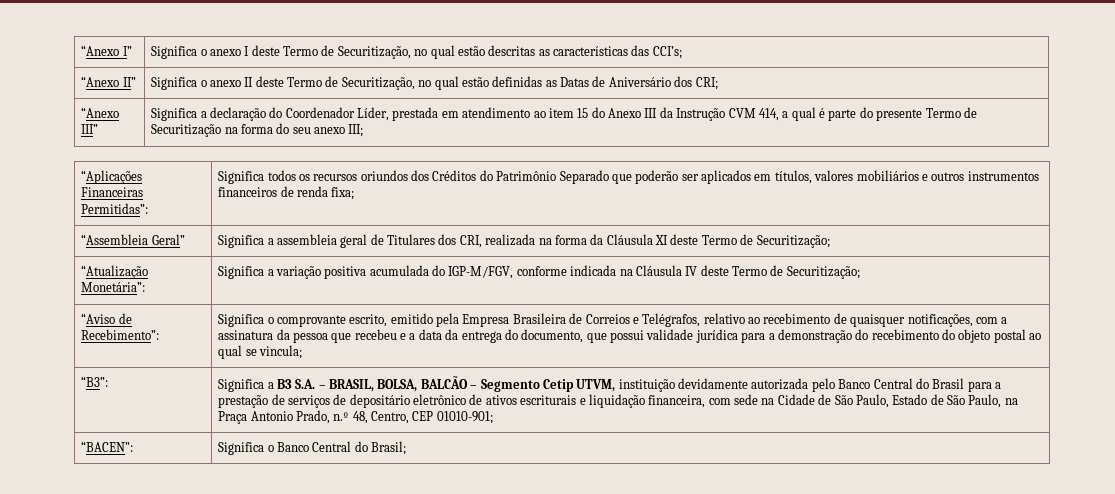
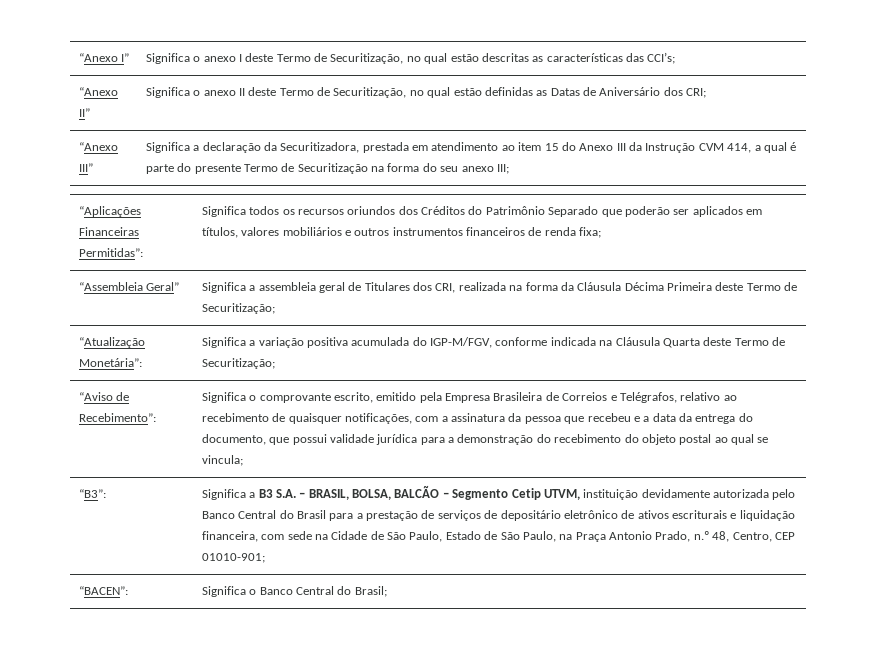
- “Anexo III” | Significa a declaração do Coordenador Líder, prestada em atendimento ao item 15 do Anexo III da Instrução CVM 414, a qual é parte do presente Termo de Securitização na forma do seu anexo III;
+ “Anexo III” | Significa a declaração da Securitizadora, prestada em atendimento ao item 15 do Anexo III da Instrução CVM 414, a qual é parte do presente Termo de Securitização na forma do seu anexo III;
- “Assembleia Geral” | Significa a assembleia geral de Titulares dos CRI, realizada na forma da Cláusula XI deste Termo de Securitização;
+ “Assembleia Geral” | Significa a assembleia geral de Titulares dos CRI, realizada na forma da Cláusula Décima Primeira deste Termo de Securitização;
- “Atualização Monetária”: | Significa a variação positiva acumulada do IGP-M/FGV, conforme indicada na Cláusula IV deste Termo de Securitização;
+ “Atualização Monetária”: | Significa a variação positiva acumulada do IGP-M/FGV, conforme indicada na Cláusula Quarta deste Termo de Securitização;

